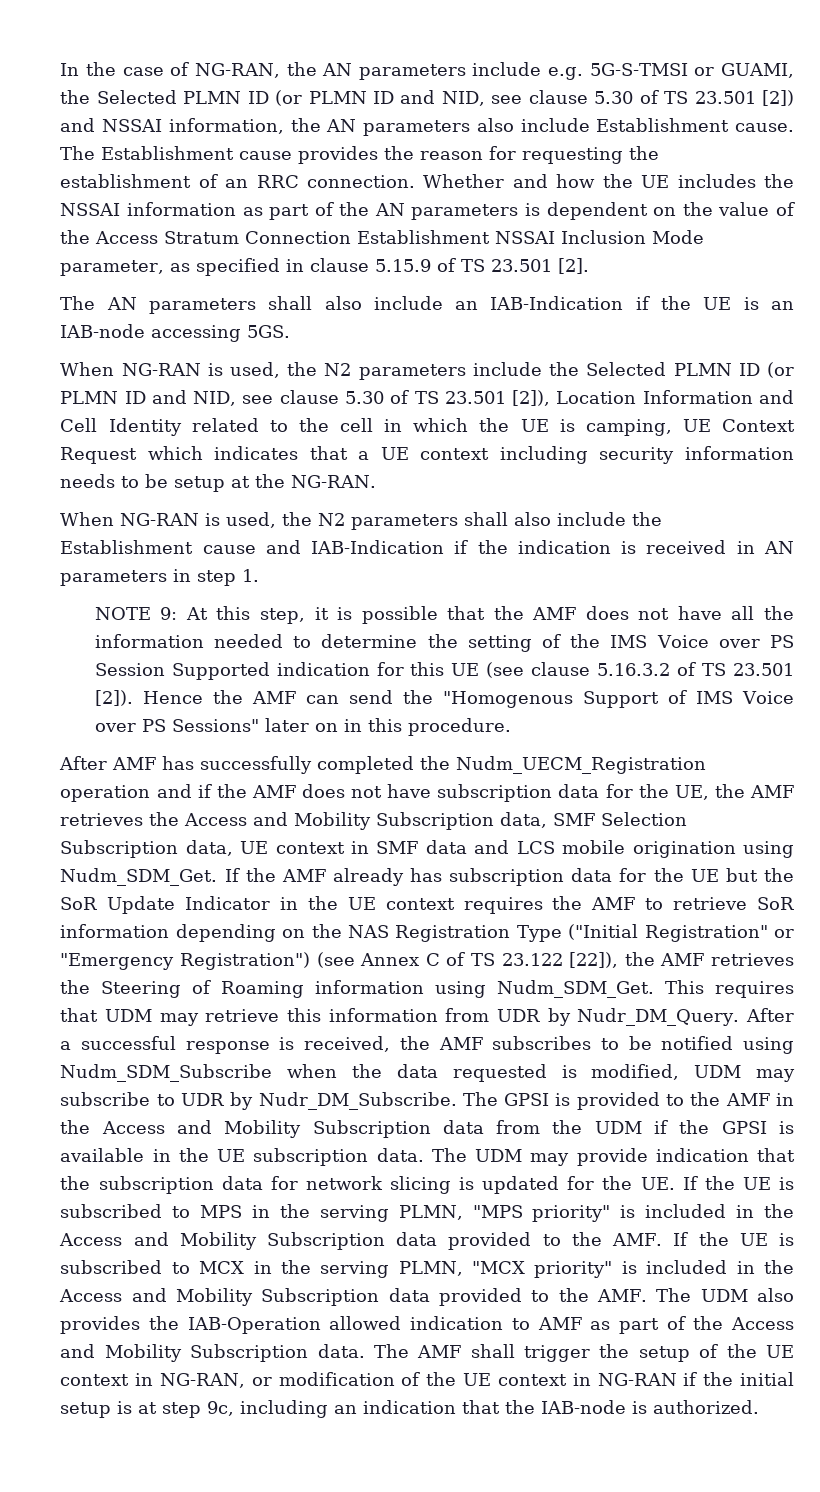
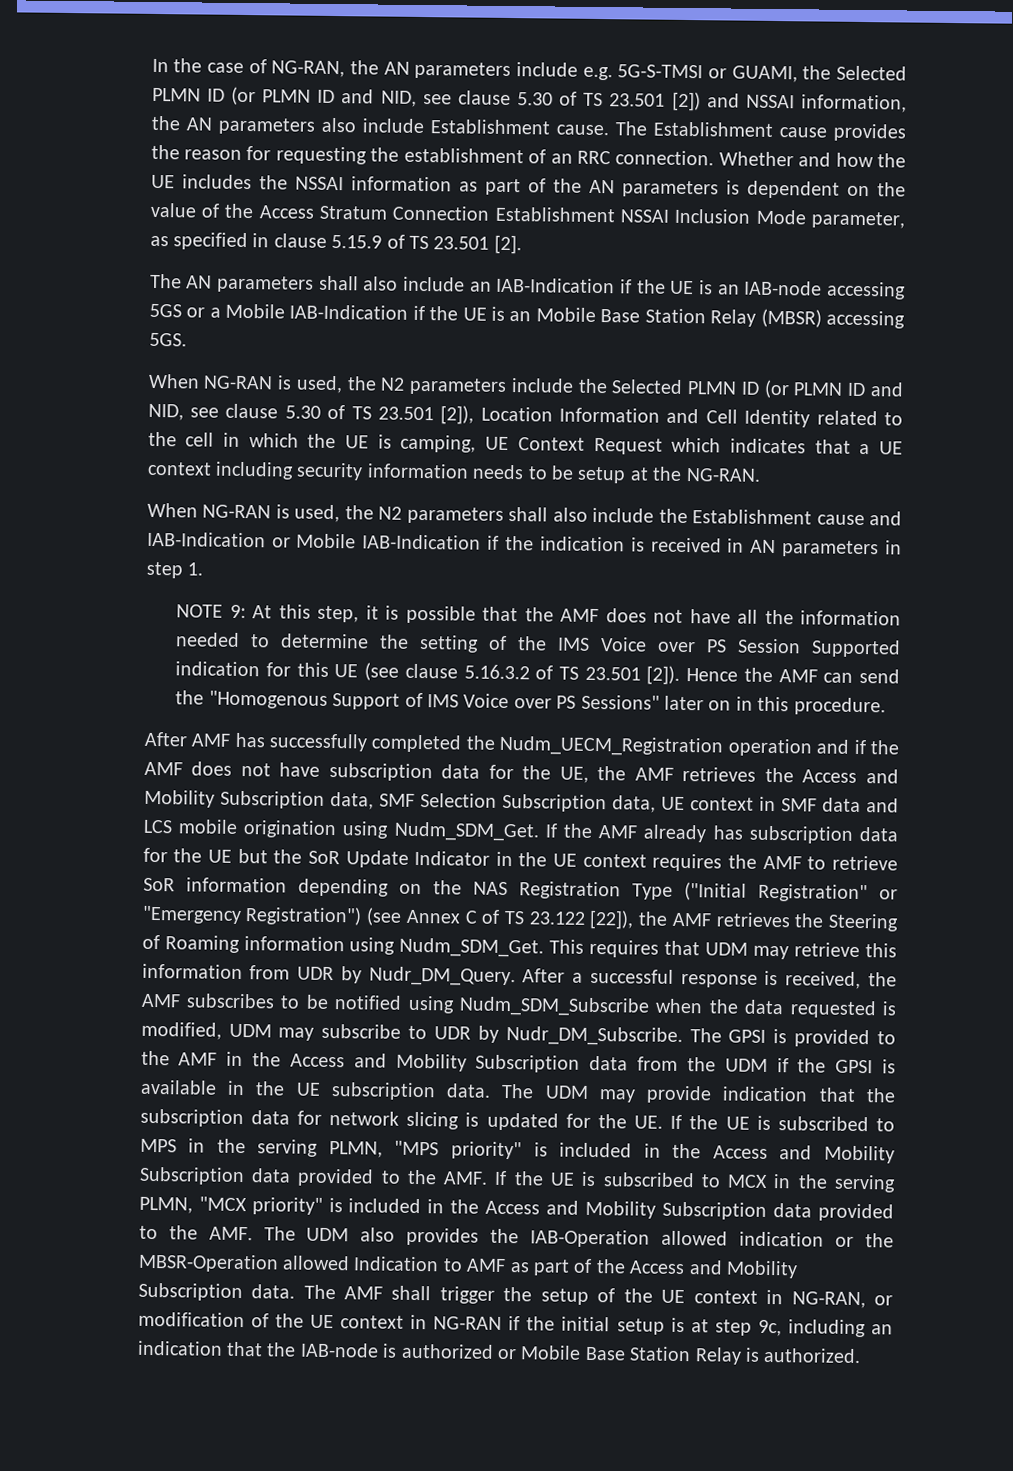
- The AN parameters shall also include an IAB-Indication if the UE is an IAB-node accessing 5GS.
+ The AN parameters shall also include an IAB-Indication if the UE is an IAB-node accessing 5GS or a Mobile IAB-Indication if the UE is an Mobile Base Station Relay (MBSR) accessing 5GS.
- When NG-RAN is used, the N2 parameters shall also include the Establishment cause and IAB-Indication if the indication is received in AN parameters in step 1.
+ When NG-RAN is used, the N2 parameters shall also include the Establishment cause and IAB-Indication or Mobile IAB-Indication if the indication is received in AN parameters in step 1.
- The UDM may provide indication that the subscription data for network slicing is updated for the UE. If the UE is subscribed to MPS in the serving PLMN, "MPS priority" is included in the Access and Mobility Subscription data provided to the AMF. If the UE is subscribed to MCX in the serving PLMN, "MCX priority" is included in the Access and Mobility Subscription data provided to the AMF. The UDM also provides the IAB-Operation allowed indication to AMF as part of the Access and Mobility Subscription data.
+ The UDM may provide indication that the subscription data for network slicing is updated for the UE. If the UE is subscribed to MPS in the serving PLMN, "MPS priority" is included in the Access and Mobility Subscription data provided to the AMF. If the UE is subscribed to MCX in the serving PLMN, "MCX priority" is included in the Access and Mobility Subscription data provided to the AMF. The UDM also provides the IAB-Operation allowed indication or the MBSR-Operation allowed Indication to AMF as part of the Access and Mobility Subscription data.
- The AMF shall trigger the setup of the UE context in NG-RAN, or modification of the UE context in NG-RAN if the initial setup is at step 9c, including an indication that the IAB-node is authorized.
+ The AMF shall trigger the setup of the UE context in NG-RAN, or modification of the UE context in NG-RAN if the initial setup is at step 9c, including an indication that the IAB-node is authorized or Mobile Base Station Relay is authorized.

